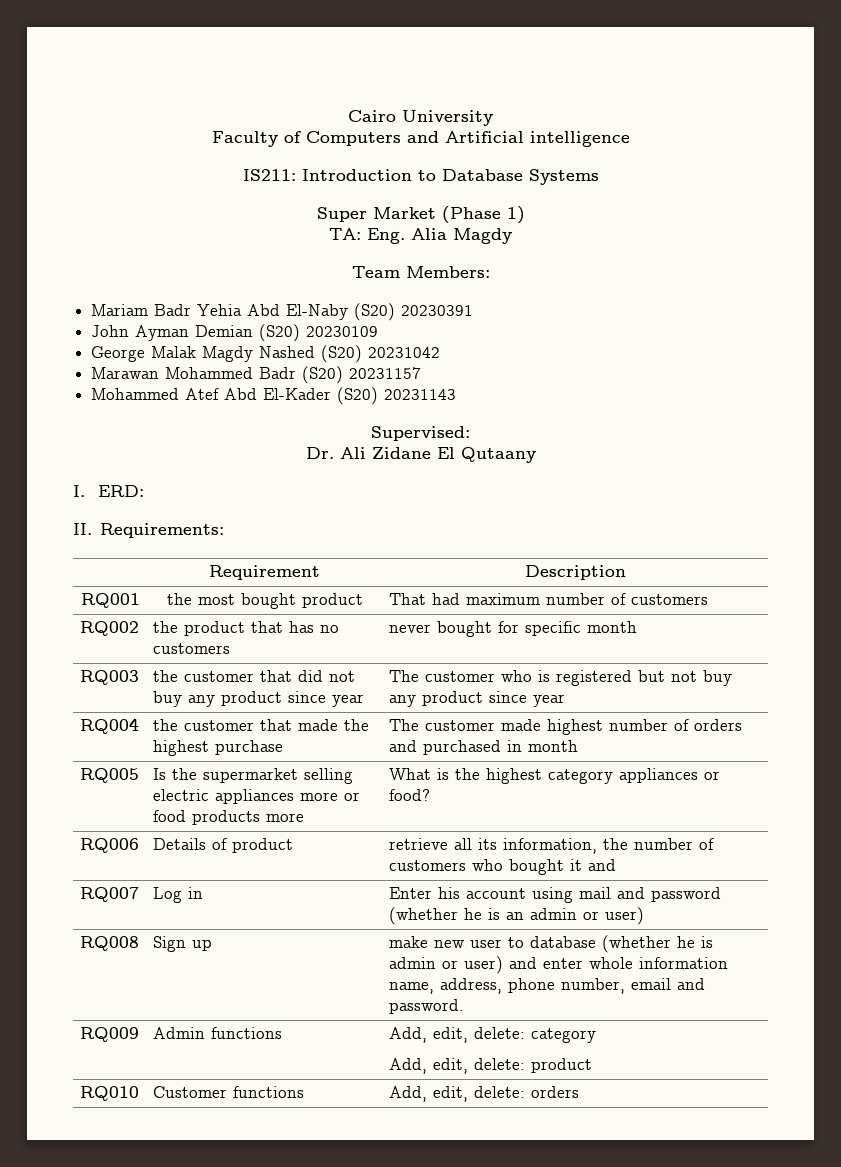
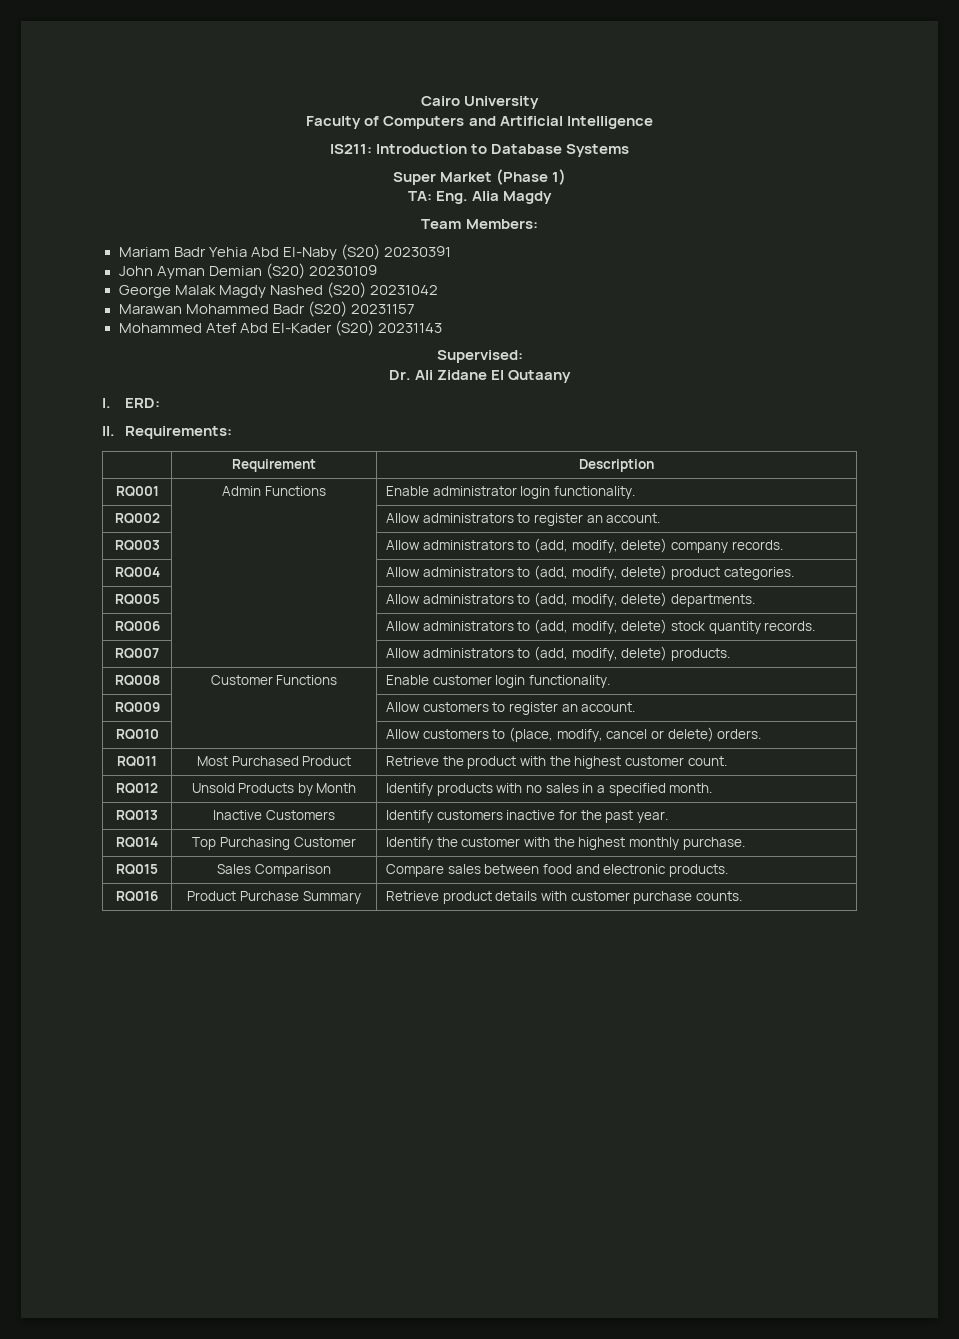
- Faculty of Computers and Artificial intelligence
+ Faculty of Computers and Artificial Intelligence
- RQ001 | the most bought product | That had maximum number of customers
- RQ002 | the product that has no customers | never bought for specific month
- RQ003 | the customer that did not buy any product since year | The customer who is registered but not buy any product since year
- RQ004 | the customer that made the highest purchase | The customer made highest number of orders and purchased in month
- RQ005 | Is the supermarket selling electric appliances more or food products more | What is the highest category appliances or food?
- RQ006 | Details of product | retrieve all its information, the number of customers who bought it and
- RQ007 | Log in | Enter his account using mail and password (whether he is an admin or user)
- RQ008 | Sign up | make new user to database (whether he is admin or user) and enter whole information name, address, phone number, email and password.
- RQ009 | Admin functions | Add, edit, delete: category
- Add, edit, delete: product
- RQ010 | Customer functions | Add, edit, delete: orders
+ RQ001 | Admin Functions | Enable administrator login functionality.
+ RQ002 | | Allow administrators to register an account.
+ RQ003 | | Allow administrators to (add, modify, delete) company records.
+ RQ004 | | Allow administrators to (add, modify, delete) product categories.
+ RQ005 | | Allow administrators to (add, modify, delete) departments.
+ RQ006 | | Allow administrators to (add, modify, delete) stock quantity records.
+ RQ007 | | Allow administrators to (add, modify, delete) products.
+ RQ008 | Customer Functions | Enable customer login functionality.
+ RQ009 | | Allow customers to register an account.
+ RQ010 | | Allow customers to (place, modify, cancel or delete) orders.
+ RQ011 | Most Purchased Product | Retrieve the product with the highest customer count.
+ RQ012 | Unsold Products by Month | Identify products with no sales in a specified month.
+ RQ013 | Inactive Customers | Identify customers inactive for the past year.
+ RQ014 | Top Purchasing Customer | Identify the customer with the highest monthly purchase.
+ RQ015 | Sales Comparison | Compare sales between food and electronic products.
+ RQ016 | Product Purchase Summary | Retrieve product details with customer purchase counts.

